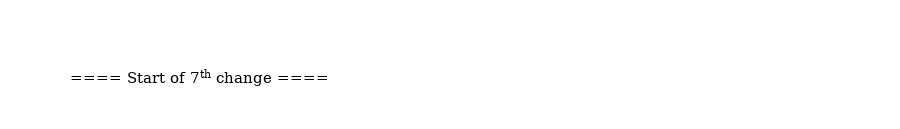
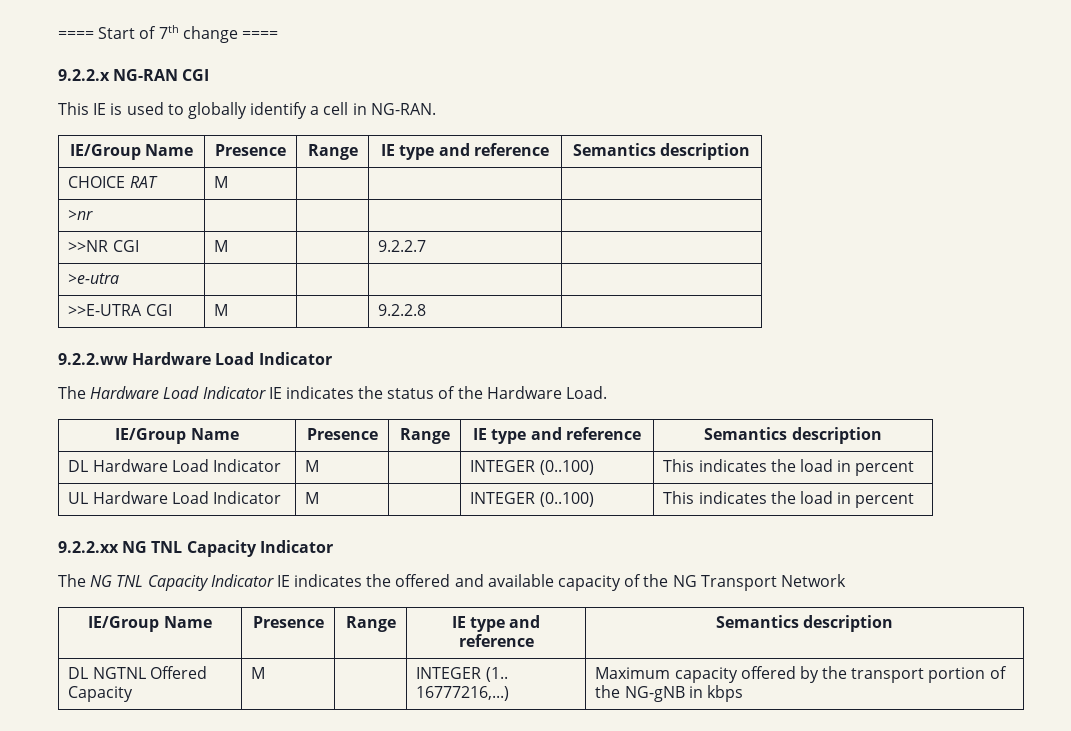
+ 9.2.2.x NG-RAN CGI
+ This IE is used to globally identify a cell in NG-RAN.
+ IE/Group Name | Presence | Range | IE type and reference | Semantics description
+ CHOICE RAT | M | | |
+ >nr | | | |
+ >>NR CGI | M | | 9.2.2.7 |
+ >e-utra | | | |
+ >>E-UTRA CGI | M | | 9.2.2.8 |
+ 9.2.2.ww Hardware Load Indicator
+ The Hardware Load Indicator IE indicates the status of the Hardware Load.
+ IE/Group Name | Presence | Range | IE type and reference | Semantics description
+ DL Hardware Load Indicator | M | | INTEGER (0..100) | This indicates the load in percent
+ UL Hardware Load Indicator | M | | INTEGER (0..100) | This indicates the load in percent
+ 9.2.2.xx NG TNL Capacity Indicator
+ The NG TNL Capacity Indicator IE indicates the offered and available capacity of the NG Transport Network
+ IE/Group Name | Presence | Range | IE type and reference | Semantics description
+ DL NGTNL Offered Capacity | M | | INTEGER (1.. 16777216,...) | Maximum capacity offered by the transport portion of the NG-gNB in kbps

